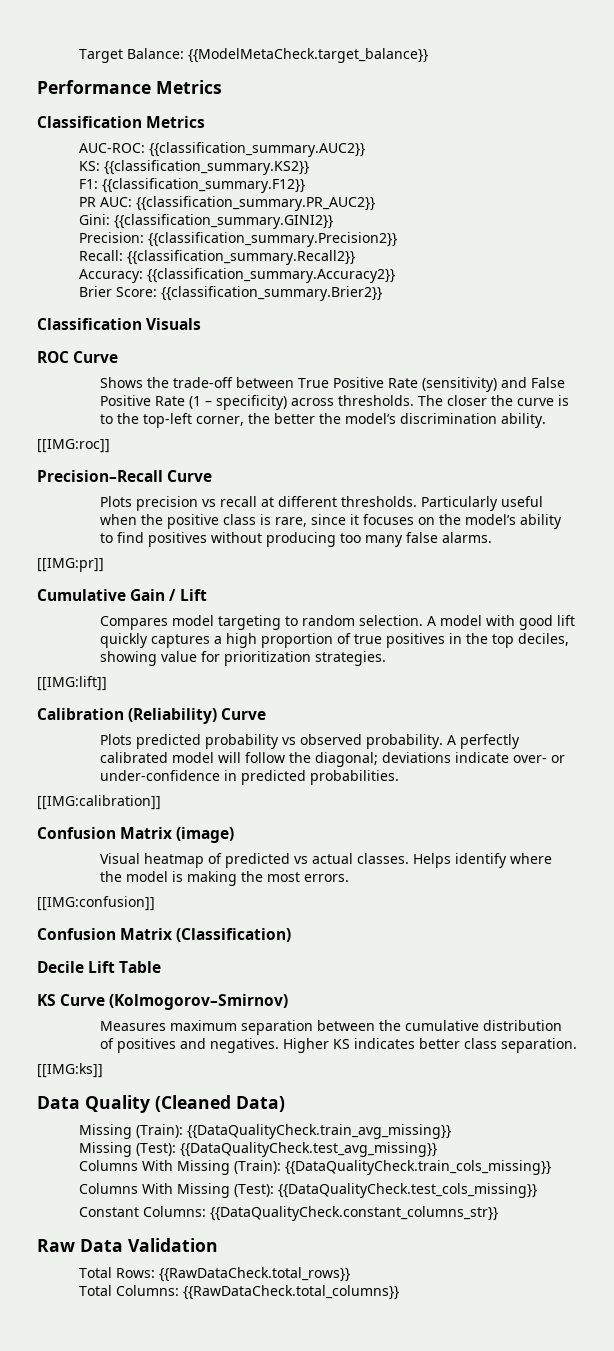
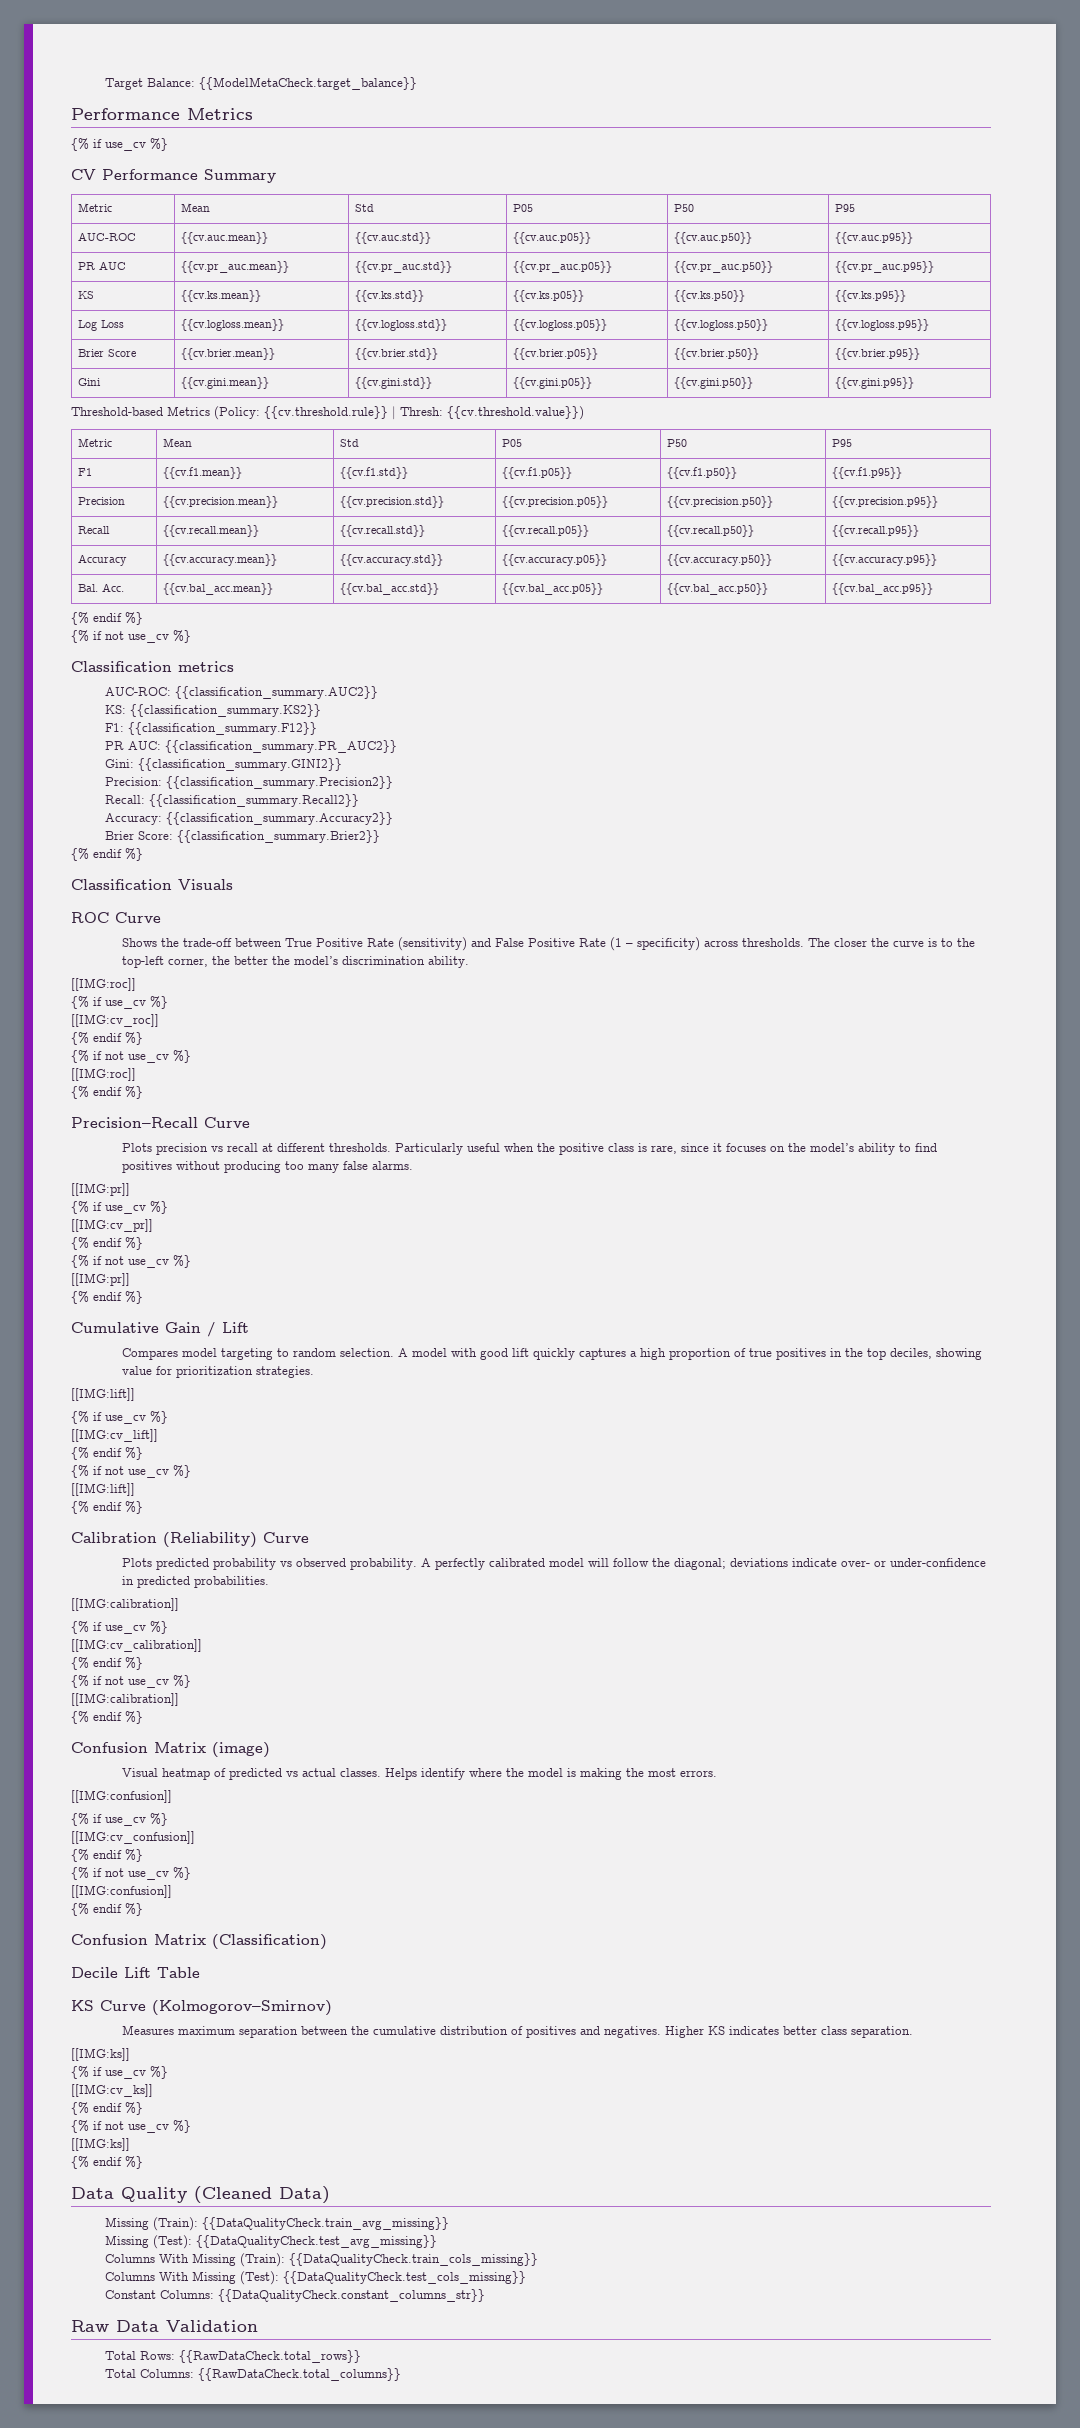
  Performance Metrics
- Classification Metrics
+ {% if use_cv %}
+ CV Performance Summary
+ Metric | Mean | Std | P05 | P50 | P95
+ AUC-ROC | {{cv.auc.mean}} | {{cv.auc.std}} | {{cv.auc.p05}} | {{cv.auc.p50}} | {{cv.auc.p95}}
+ PR AUC | {{cv.pr_auc.mean}} | {{cv.pr_auc.std}} | {{cv.pr_auc.p05}} | {{cv.pr_auc.p50}} | {{cv.pr_auc.p95}}
+ KS | {{cv.ks.mean}} | {{cv.ks.std}} | {{cv.ks.p05}} | {{cv.ks.p50}} | {{cv.ks.p95}}
+ Log Loss | {{cv.logloss.mean}} | {{cv.logloss.std}} | {{cv.logloss.p05}} | {{cv.logloss.p50}} | {{cv.logloss.p95}}
+ Brier Score | {{cv.brier.mean}} | {{cv.brier.std}} | {{cv.brier.p05}} | {{cv.brier.p50}} | {{cv.brier.p95}}
+ Gini | {{cv.gini.mean}} | {{cv.gini.std}} | {{cv.gini.p05}} | {{cv.gini.p50}} | {{cv.gini.p95}}
+ Threshold-based Metrics (Policy: {{cv.threshold.rule}} | Thresh: {{cv.threshold.value}})
+ Metric | Mean | Std | P05 | P50 | P95
+ F1 | {{cv.f1.mean}} | {{cv.f1.std}} | {{cv.f1.p05}} | {{cv.f1.p50}} | {{cv.f1.p95}}
+ Precision | {{cv.precision.mean}} | {{cv.precision.std}} | {{cv.precision.p05}} | {{cv.precision.p50}} | {{cv.precision.p95}}
+ Recall | {{cv.recall.mean}} | {{cv.recall.std}} | {{cv.recall.p05}} | {{cv.recall.p50}} | {{cv.recall.p95}}
+ Accuracy | {{cv.accuracy.mean}} | {{cv.accuracy.std}} | {{cv.accuracy.p05}} | {{cv.accuracy.p50}} | {{cv.accuracy.p95}}
+ Bal. Acc. | {{cv.bal_acc.mean}} | {{cv.bal_acc.std}} | {{cv.bal_acc.p05}} | {{cv.bal_acc.p50}} | {{cv.bal_acc.p95}}
+ {% endif %}
+ {% if not use_cv %}
+ Classification metrics
  Brier Score: {{classification_summary.Brier2}}
+ {% endif %}
  The closer the curve is to the top-left corner, the better the model’s discrimination ability.
  [[IMG:roc]]
+ {% if use_cv %}
+ [[IMG:cv_roc]]
+ {% endif %}
+ {% if not use_cv %}
+ [[IMG:roc]]
+ {% endif %}
  Particularly useful when the positive class is rare, since it focuses on the model’s ability to find positives without producing too many false alarms.
  [[IMG:pr]]
+ {% if use_cv %}
+ [[IMG:cv_pr]]
+ {% endif %}
+ {% if not use_cv %}
+ [[IMG:pr]]
+ {% endif %}
  A model with good lift quickly captures a high proportion of true positives in the top deciles, showing value for prioritization strategies.
  [[IMG:lift]]
+ {% if use_cv %}
+ [[IMG:cv_lift]]
+ {% endif %}
+ {% if not use_cv %}
+ [[IMG:lift]]
+ {% endif %}
  A perfectly calibrated model will follow the diagonal; deviations indicate over- or under-confidence in predicted probabilities.
  [[IMG:calibration]]
+ {% if use_cv %}
+ [[IMG:cv_calibration]]
+ {% endif %}
+ {% if not use_cv %}
+ [[IMG:calibration]]
+ {% endif %}
  Helps identify where the model is making the most errors.
  [[IMG:confusion]]
+ {% if use_cv %}
+ [[IMG:cv_confusion]]
+ {% endif %}
+ {% if not use_cv %}
+ [[IMG:confusion]]
+ {% endif %}
  Higher KS indicates better class separation.
  [[IMG:ks]]
+ {% if use_cv %}
+ [[IMG:cv_ks]]
+ {% endif %}
+ {% if not use_cv %}
+ [[IMG:ks]]
+ {% endif %}

